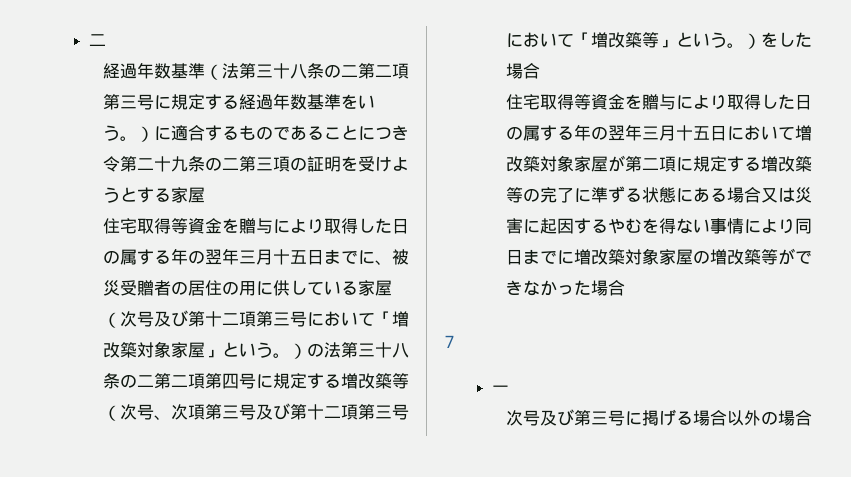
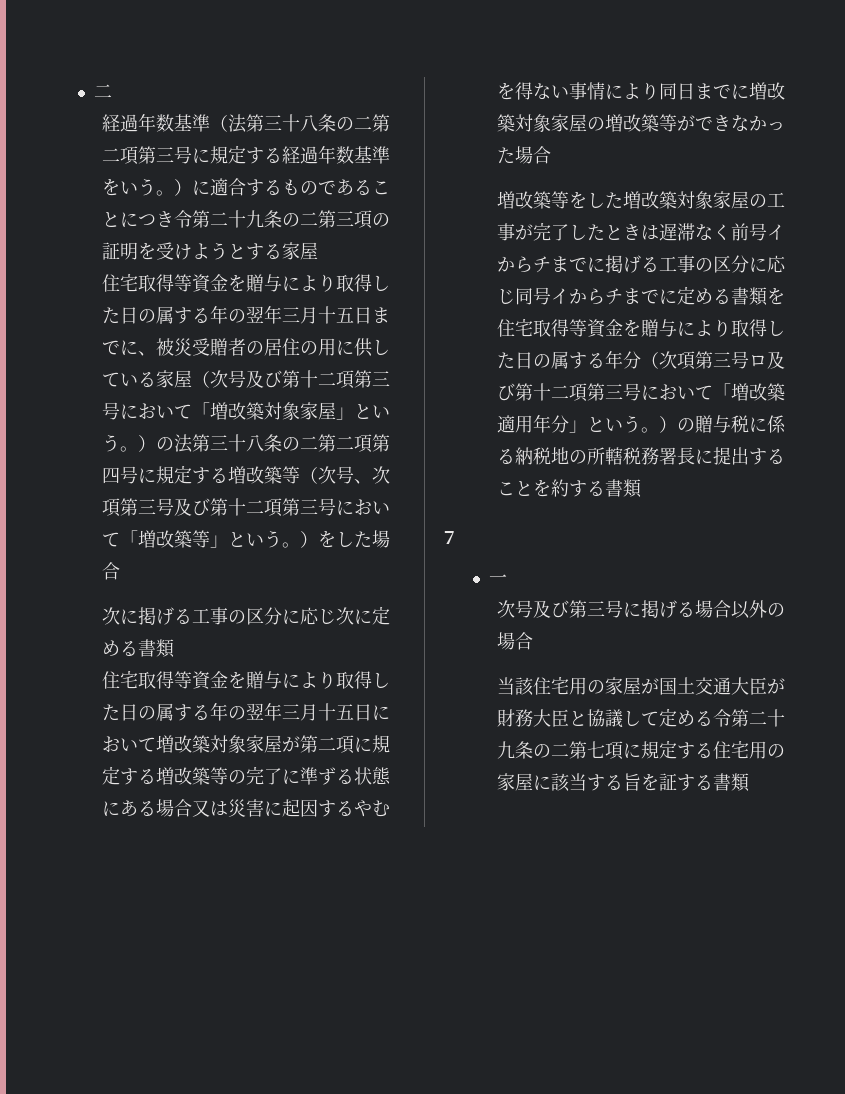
+ 次に掲げる工事の区分に応じ次に定める書類
+ 増改築等をした増改築対象家屋の工事が完了したときは遅滞なく前号イからチまでに掲げる工事の区分に応じ同号イからチまでに定める書類を住宅取得等資金を贈与により取得した日の属する年分（次項第三号ロ及び第十二項第三号において「増改築適用年分」という。）の贈与税に係る納税地の所轄税務署長に提出することを約する書類
+ 当該住宅用の家屋が国土交通大臣が財務大臣と協議して定める令第二十九条の二第七項に規定する住宅用の家屋に該当する旨を証する書類

